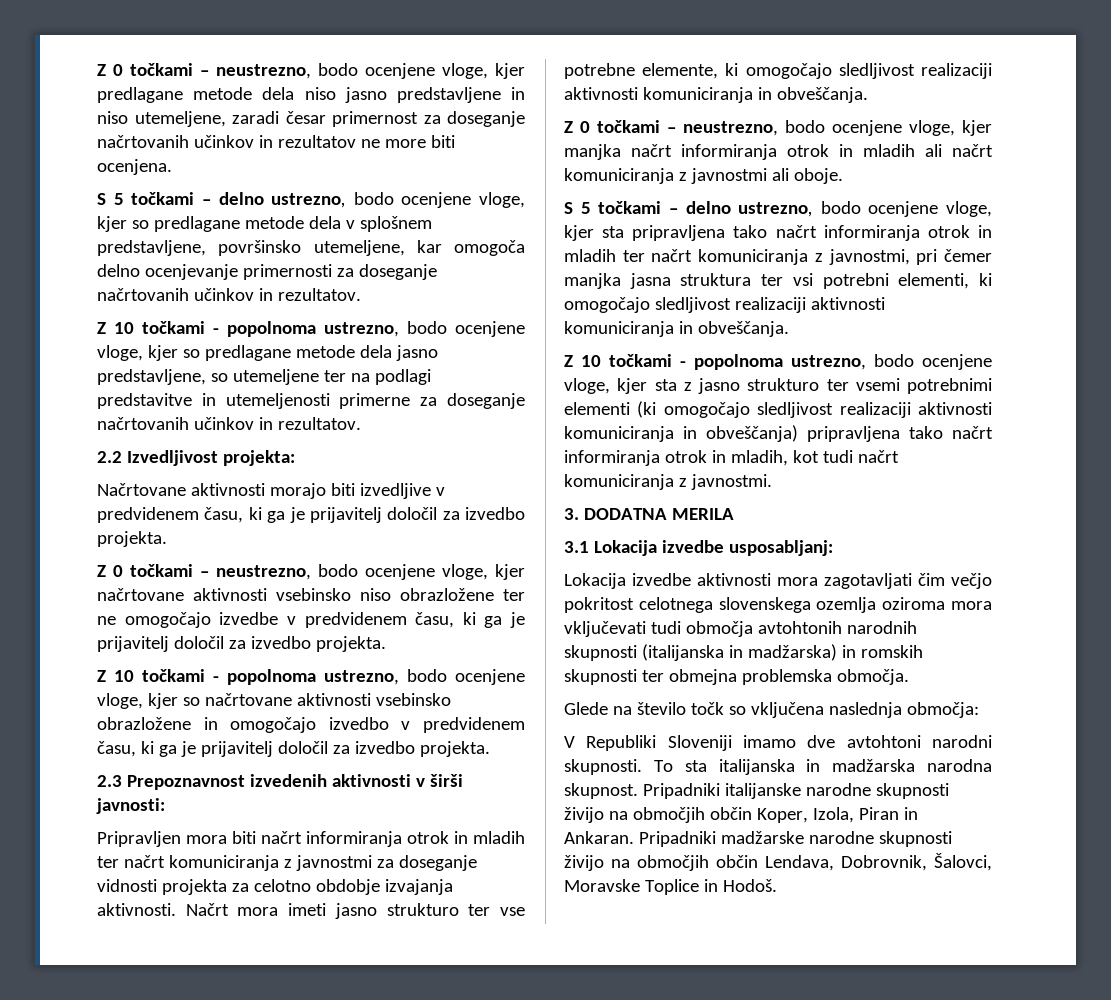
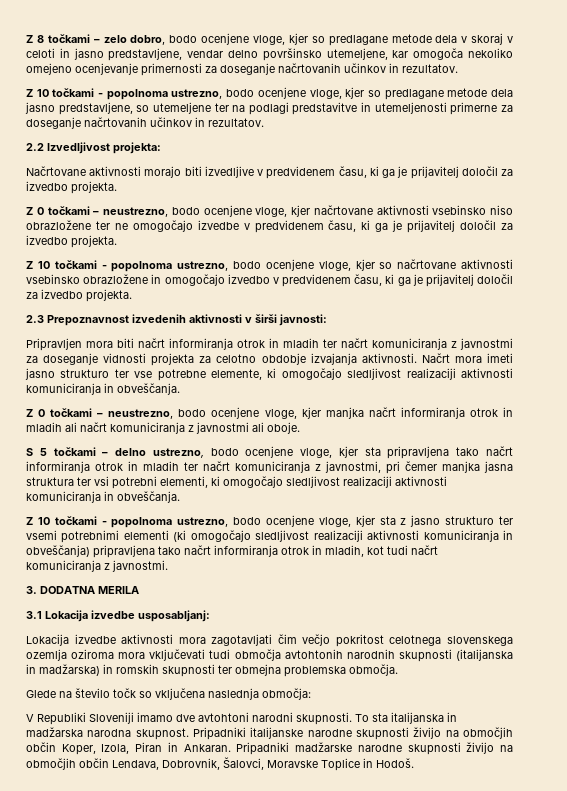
- Z 0 točkami – neustrezno, bodo ocenjene vloge, kjer predlagane metode dela niso jasno predstavljene in niso utemeljene, zaradi česar primernost za doseganje načrtovanih učinkov in rezultatov ne more biti ocenjena.
- S 5 točkami – delno ustrezno, bodo ocenjene vloge, kjer so predlagane metode dela v splošnem predstavljene, površinsko utemeljene, kar omogoča delno ocenjevanje primernosti za doseganje načrtovanih učinkov in rezultatov.
+ Z 8 točkami – zelo dobro, bodo ocenjene vloge, kjer so predlagane metode dela v skoraj v celoti in jasno predstavljene, vendar delno površinsko utemeljene, kar omogoča nekoliko omejeno ocenjevanje primernosti za doseganje načrtovanih učinkov in rezultatov.

